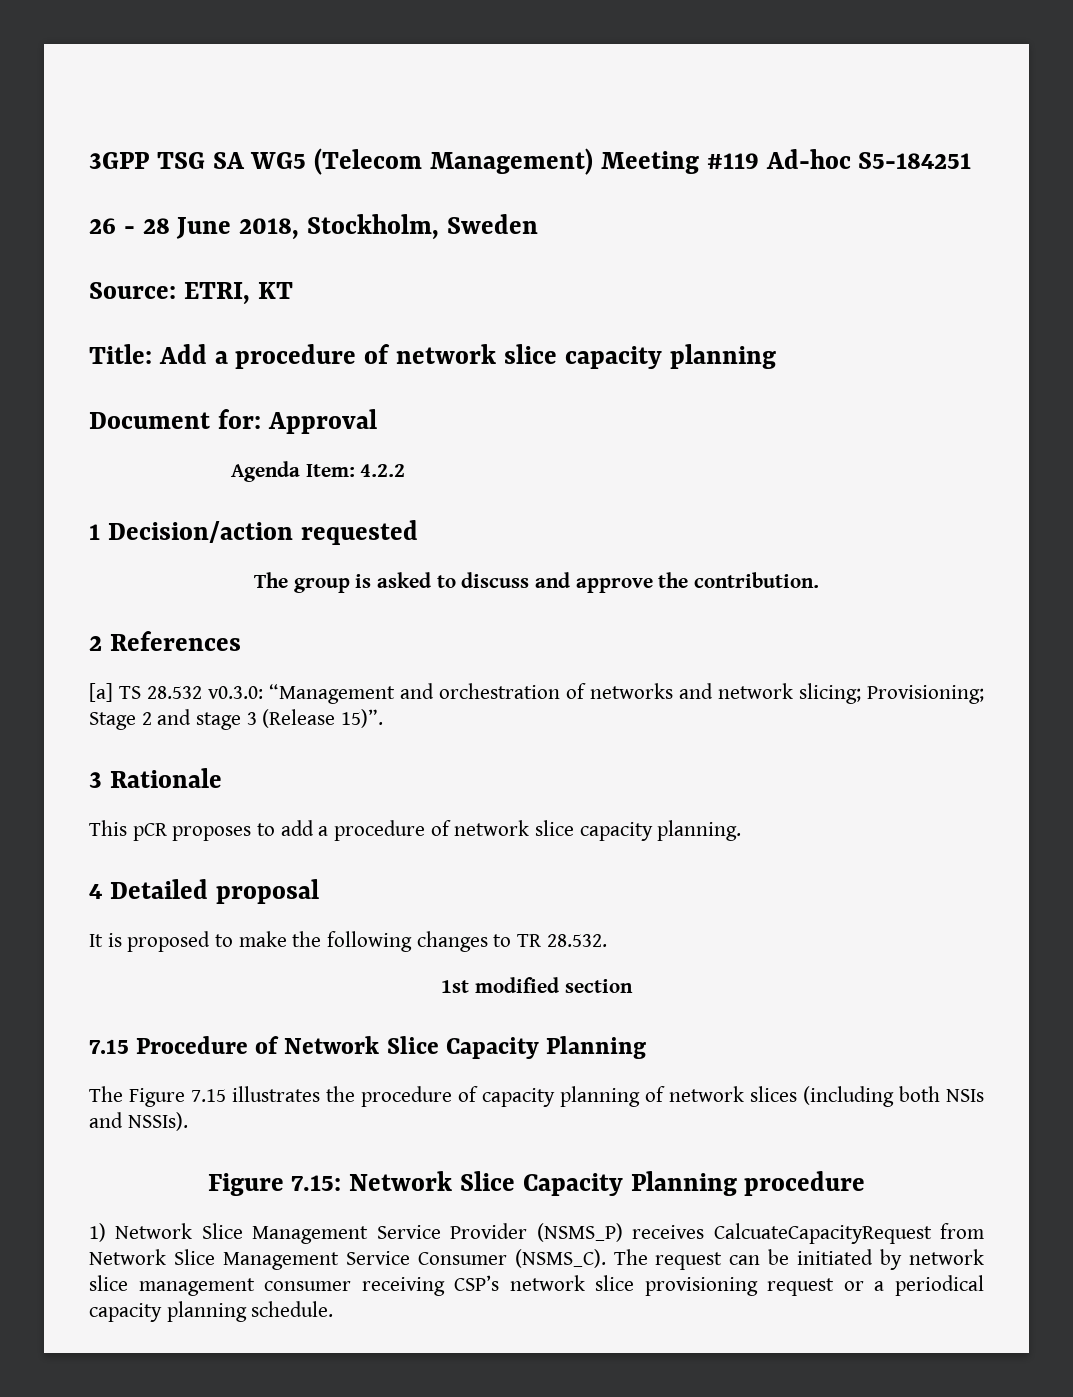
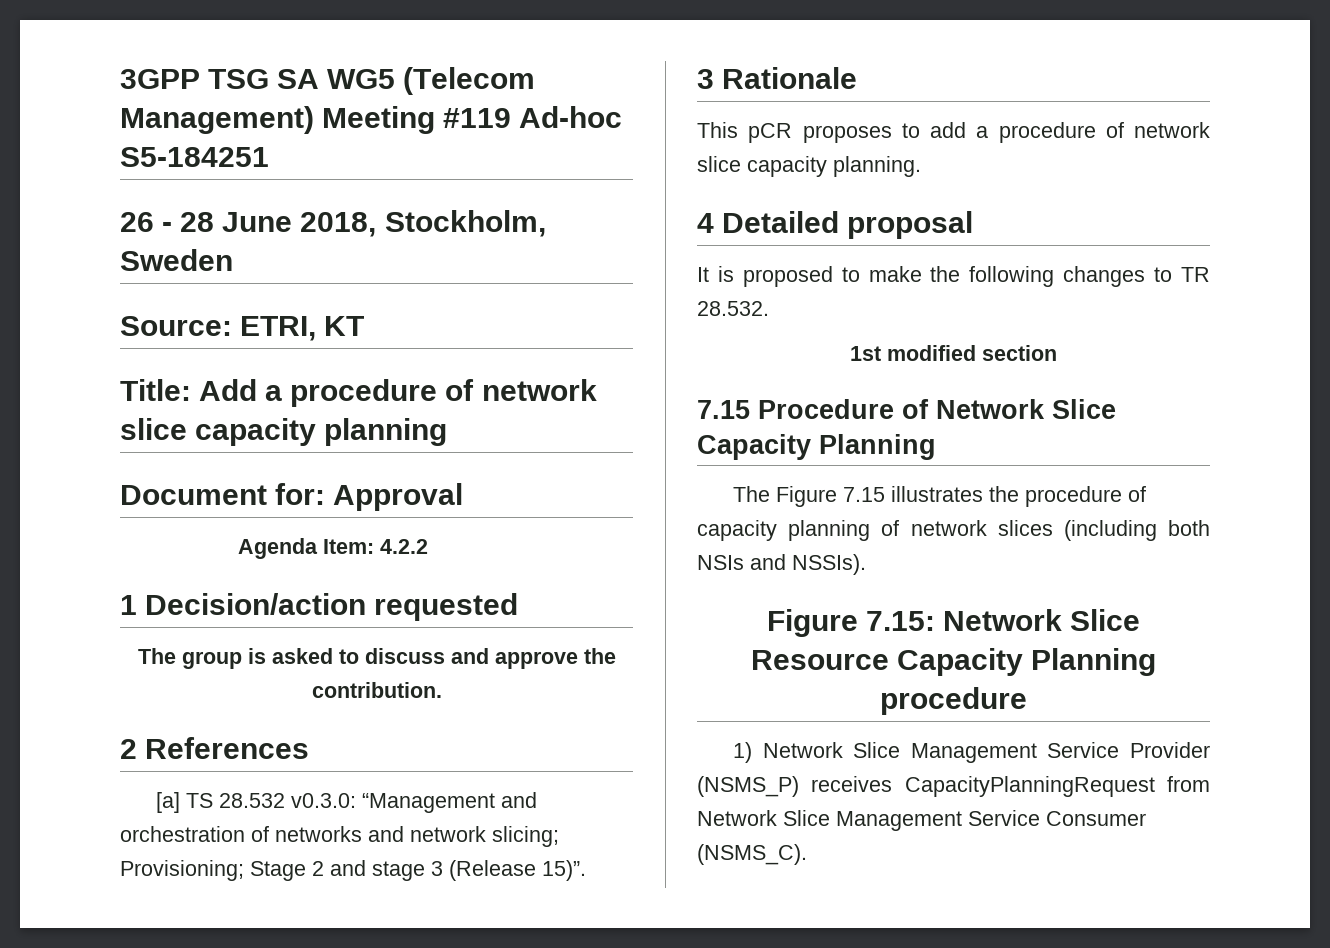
- Figure 7.15: Network Slice Capacity Planning procedure
+ Figure 7.15: Network Slice Resource Capacity Planning procedure
- 1) Network Slice Management Service Provider (NSMS_P) receives CalcuateCapacityRequest from Network Slice Management Service Consumer (NSMS_C). The request can be initiated by network slice management consumer receiving CSP’s network slice provisioning request or a periodical capacity planning schedule.
+ 1) Network Slice Management Service Provider (NSMS_P) receives CapacityPlanningRequest from Network Slice Management Service Consumer (NSMS_C).

